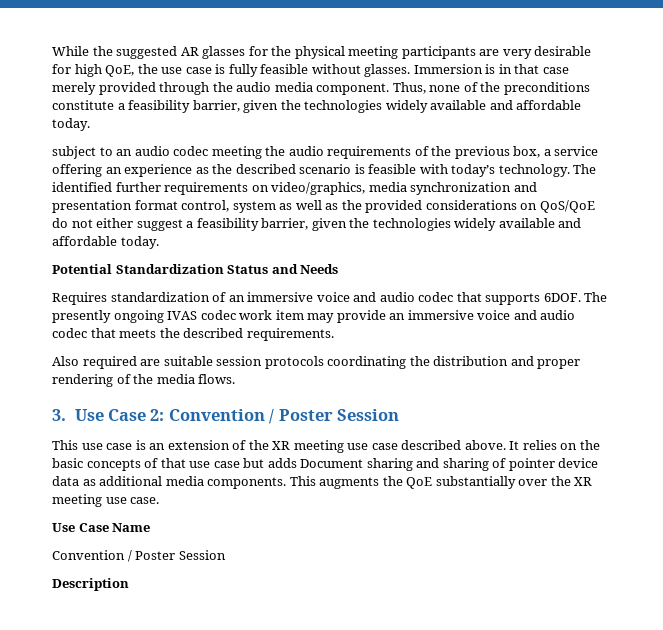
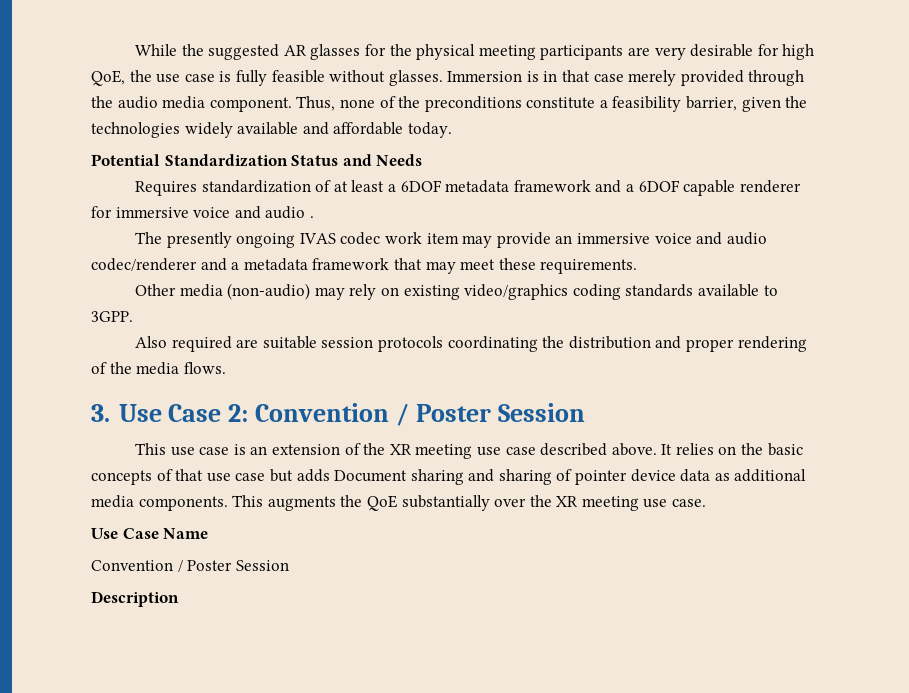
- subject to an audio codec meeting the audio requirements of the previous box, a service offering an experience as the described scenario is feasible with today’s technology. The identified further requirements on video/graphics, media synchronization and presentation format control, system as well as the provided considerations on QoS/QoE do not either suggest a feasibility barrier, given the technologies widely available and affordable today.
- Requires standardization of an immersive voice and audio codec that supports 6DOF. The presently ongoing IVAS codec work item may provide an immersive voice and audio codec that meets the described requirements.
+ Requires standardization of at least a 6DOF metadata framework and a 6DOF capable renderer for immersive voice and audio .
+ The presently ongoing IVAS codec work item may provide an immersive voice and audio codec/renderer and a metadata framework that may meet these requirements.
+ Other media (non-audio) may rely on existing video/graphics coding standards available to 3GPP.

